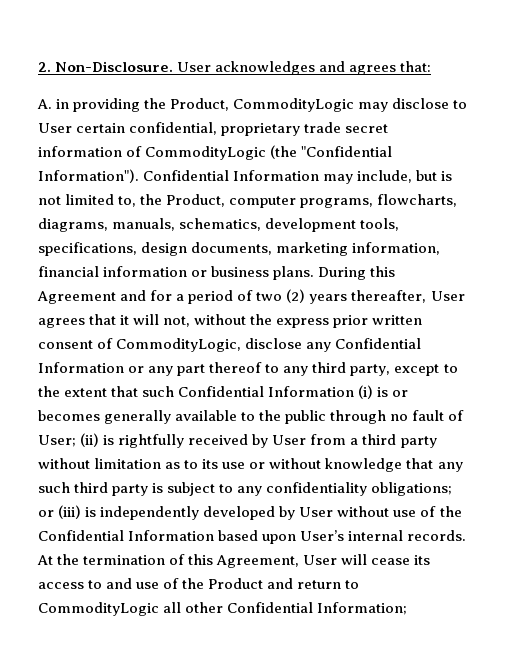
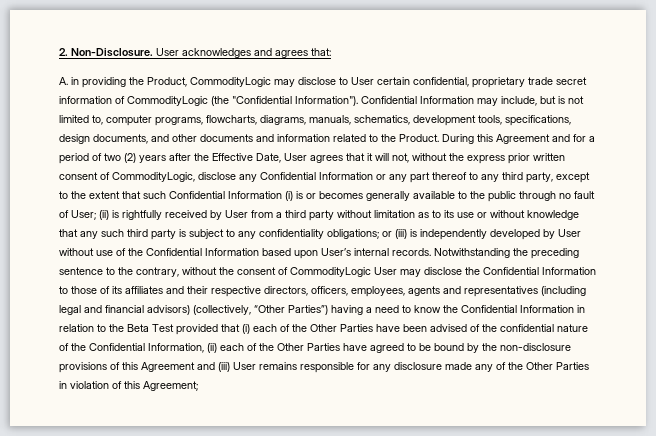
- Confidential Information may include, but is not limited to, the Product, computer programs, flowcharts, diagrams, manuals, schematics, development tools, specifications, design documents, marketing information, financial information or business plans.
+ Confidential Information may include, but is not limited to, computer programs, flowcharts, diagrams, manuals, schematics, development tools, specifications, design documents, and other documents and information related to the Product.
- During this Agreement and for a period of two (2) years thereafter, User agrees that it will not, without the express prior written consent of CommodityLogic, disclose any Confidential Information or any part thereof to any third party, except to the extent that such Confidential Information (i) is or becomes generally available to the public through no fault of User;
+ During this Agreement and for a period of two (2) years after the Effective Date, User agrees that it will not, without the express prior written consent of CommodityLogic, disclose any Confidential Information or any part thereof to any third party, except to the extent that such Confidential Information (i) is or becomes generally available to the public through no fault of User;
- At the termination of this Agreement, User will cease its access to and use of the Product and return to CommodityLogic all other Confidential Information;
+ Notwithstanding the preceding sentence to the contrary, without the consent of CommodityLogic User may disclose the Confidential Information to those of its affiliates and their respective directors, officers, employees, agents and representatives (including legal and financial advisors) (collectively, “Other Parties”) having a need to know the Confidential Information in relation to the Beta Test provided that (i) each of the Other Parties have been advised of the confidential nature of the Confidential Information, (ii) each of the Other Parties have agreed to be bound by the non-disclosure provisions of this Agreement and (iii) User remains responsible for any disclosure made any of the Other Parties in violation of this Agreement;

